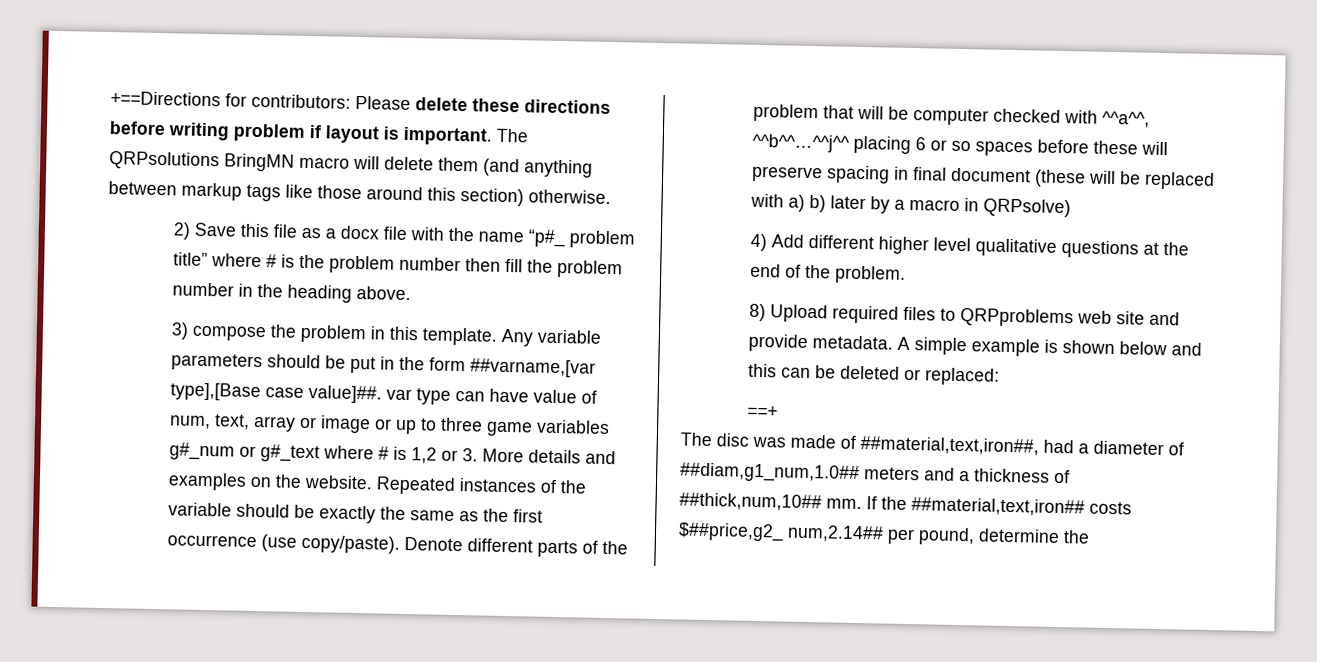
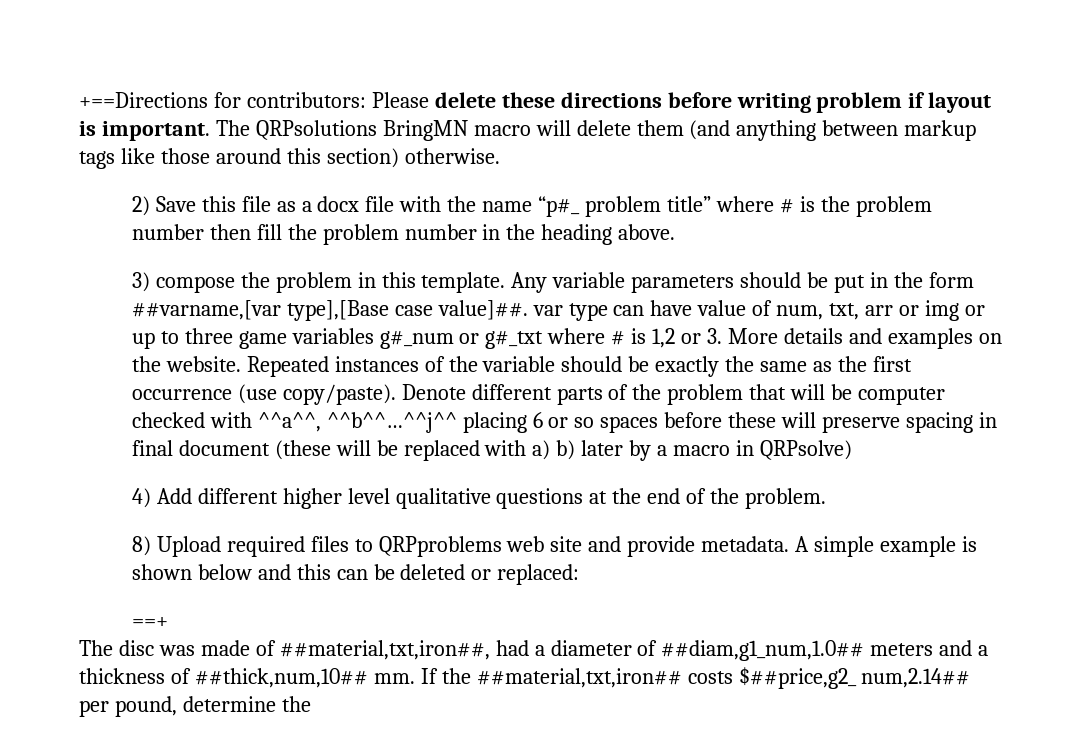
- Any variable parameters should be put in the form ##varname,[var type],[Base case value]##. var type can have value of num, text, array or image or up to three game variables g#_num or g#_text where # is 1,2 or 3. More details and examples on the website.
+ Any variable parameters should be put in the form ##varname,[var type],[Base case value]##. var type can have value of num, txt, arr or img or up to three game variables g#_num or g#_txt where # is 1,2 or 3. More details and examples on the website.
- The disc was made of ##material,text,iron##, had a diameter of ##diam,g1_num,1.0## meters and a thickness of ##thick,num,10## mm.
+ The disc was made of ##material,txt,iron##, had a diameter of ##diam,g1_num,1.0## meters and a thickness of ##thick,num,10## mm.
- If the ##material,text,iron## costs $##price,g2_ num,2.14## per pound, determine the
+ If the ##material,txt,iron## costs $##price,g2_ num,2.14## per pound, determine the

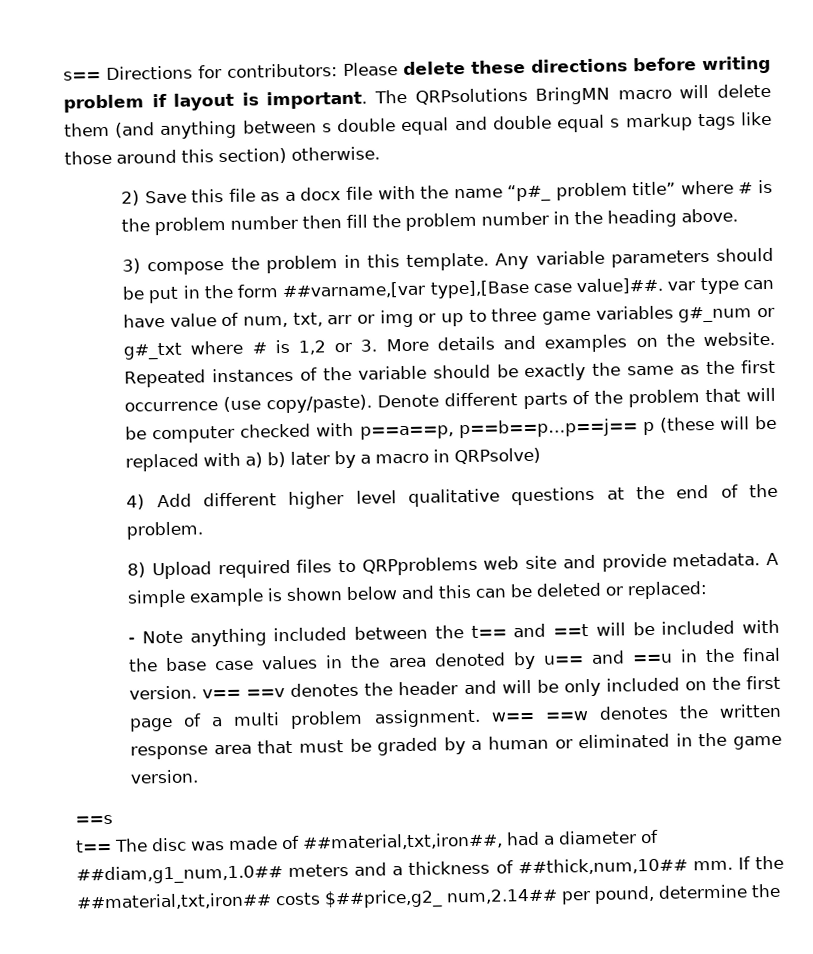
- +==Directions for contributors: Please delete these directions before writing problem if layout is important.
+ s== Directions for contributors: Please delete these directions before writing problem if layout is important.
- The QRPsolutions BringMN macro will delete them (and anything between markup tags like those around this section) otherwise.
+ The QRPsolutions BringMN macro will delete them (and anything between s double equal and double equal s markup tags like those around this section) otherwise.
- Denote different parts of the problem that will be computer checked with ^^a^^, ^^b^^…^^j^^ placing 6 or so spaces before these will preserve spacing in final document (these will be replaced with a) b) later by a macro in QRPsolve)
+ Denote different parts of the problem that will be computer checked with p==a==p, p==b==p…p==j== p (these will be replaced with a) b) later by a macro in QRPsolve)
- ==+
- The disc was made of ##material,txt,iron##, had a diameter of ##diam,g1_num,1.0## meters and a thickness of ##thick,num,10## mm.
+ - Note anything included between the t== and ==t will be included with the base case values in the area denoted by u== and ==u in the final version. v== ==v denotes the header and will be only included on the first page of a multi problem assignment. w== ==w denotes the written response area that must be graded by a human or eliminated in the game version.
+ ==s
+ t== The disc was made of ##material,txt,iron##, had a diameter of ##diam,g1_num,1.0## meters and a thickness of ##thick,num,10## mm.

